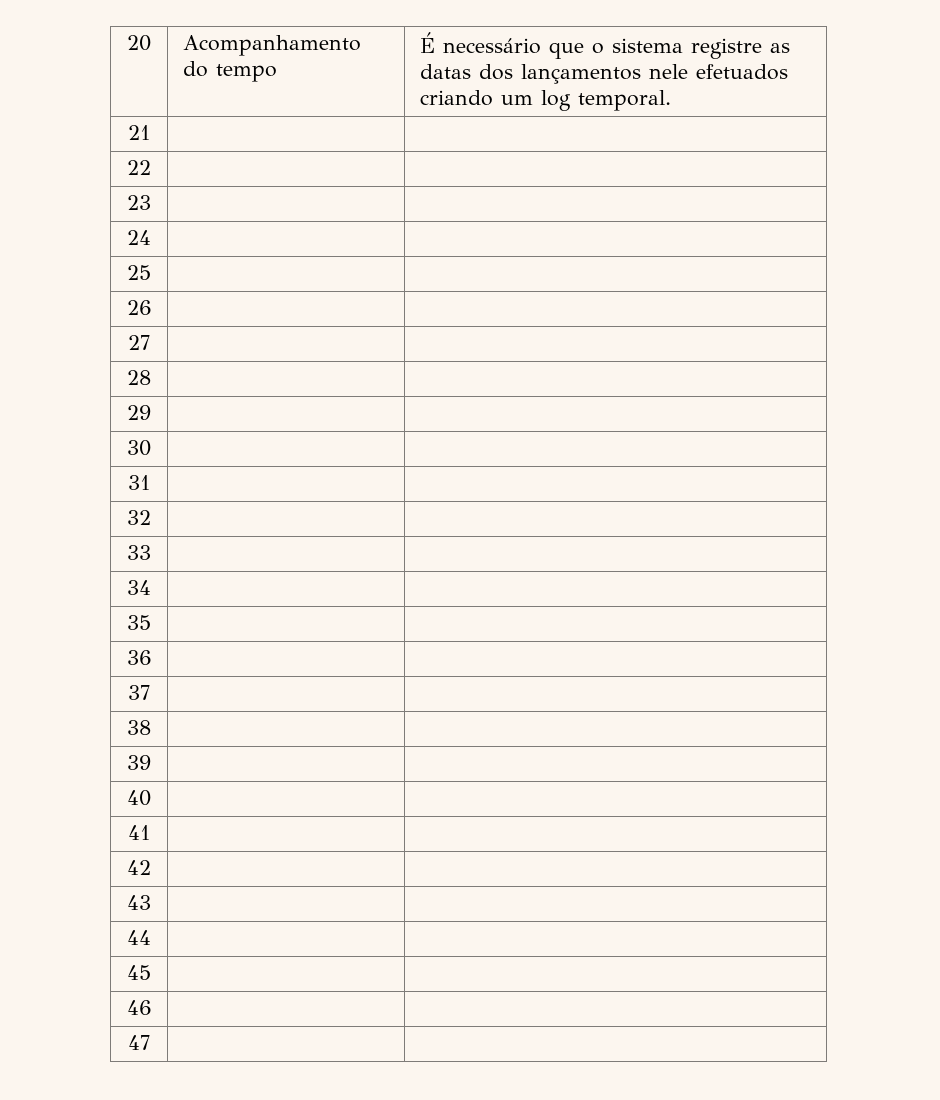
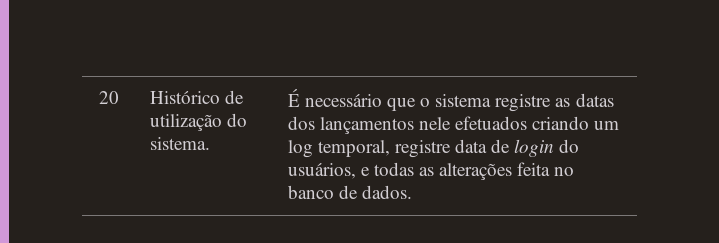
- 20 | Acompanhamento do tempo | É necessário que o sistema registre as datas dos lançamentos nele efetuados criando um log temporal.
- 21 | |
- 22 | |
- 23 | |
- 24 | |
- 25 | |
- 26 | |
- 27 | |
- 28 | |
- 29 | |
- 30 | |
- 31 | |
- 32 | |
- 33 | |
- 34 | |
- 35 | |
- 36 | |
- 37 | |
- 38 | |
- 39 | |
- 40 | |
- 41 | |
- 42 | |
- 43 | |
- 44 | |
- 45 | |
- 46 | |
- 47 | |
+ 20 | Histórico de utilização do sistema. | É necessário que o sistema registre as datas dos lançamentos nele efetuados criando um log temporal, registre data de login do usuários, e todas as alterações feita no banco de dados.

